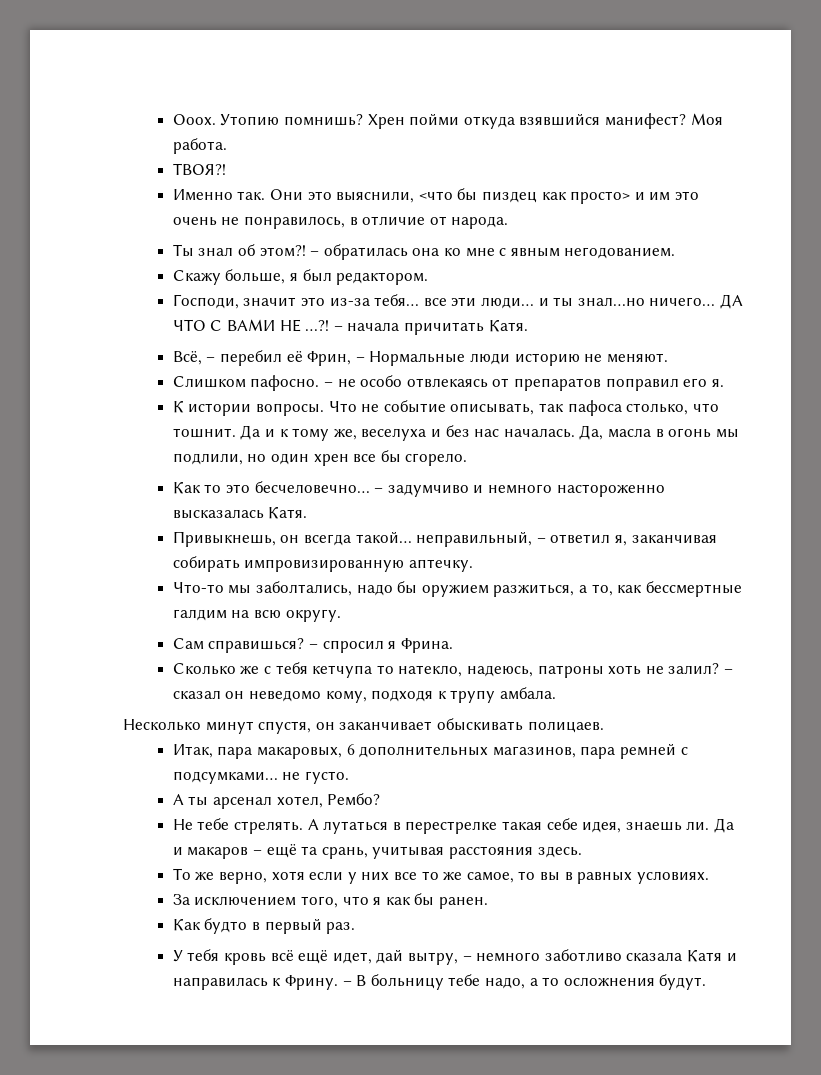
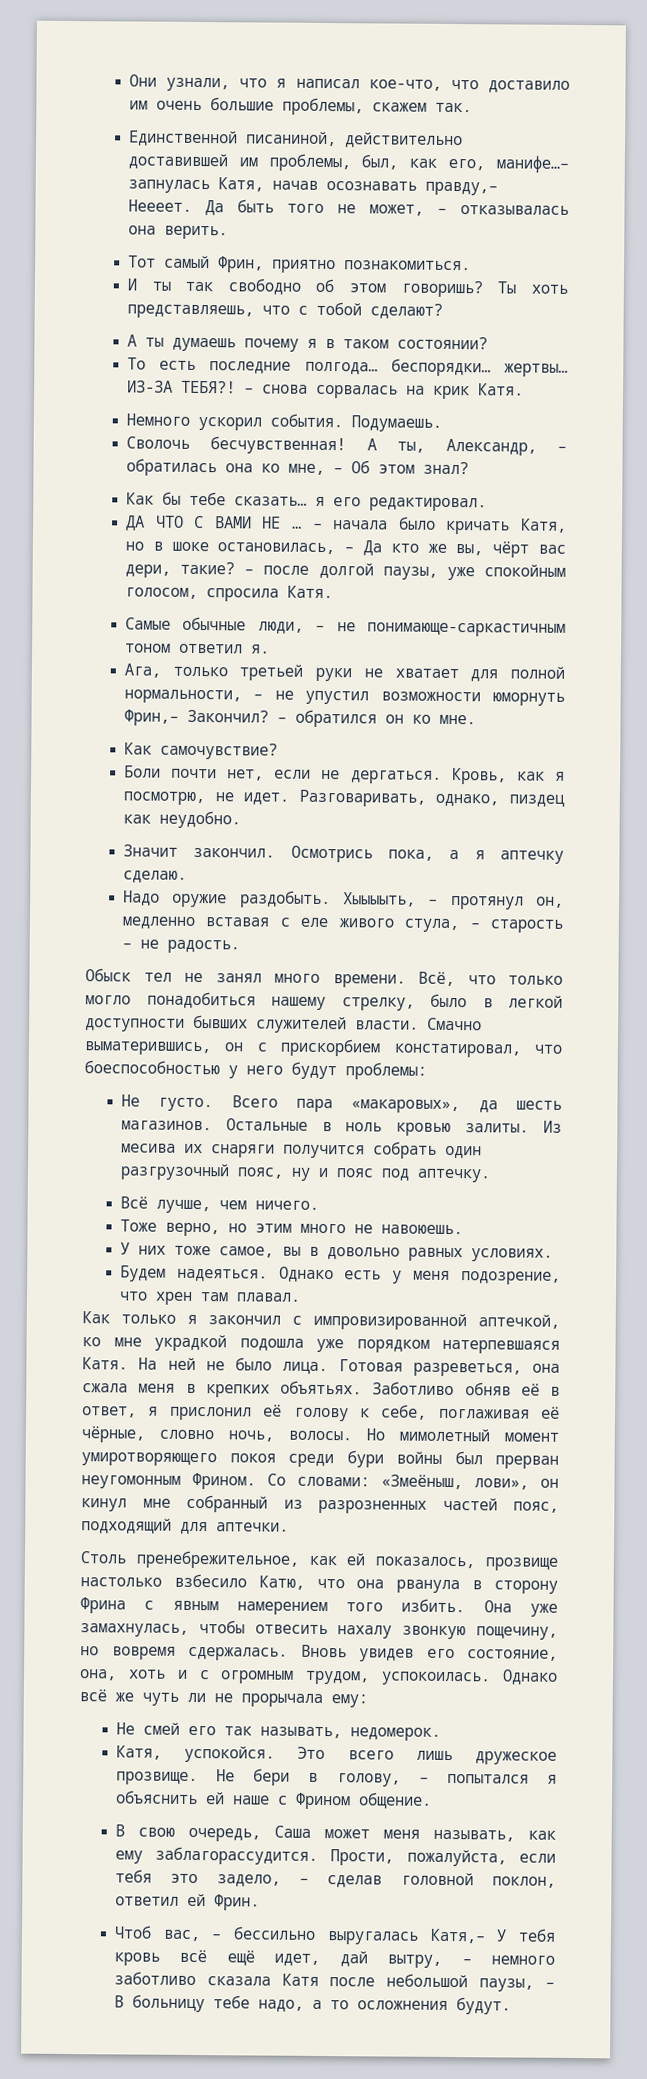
- Ооох. Утопию помнишь? Хрен пойми откуда взявшийся манифест? Моя работа.
- ТВОЯ?!
- Именно так. Они это выяснили, <что бы пиздец как просто> и им это очень не понравилось, в отличие от народа.
- Ты знал об этом?! – обратилась она ко мне с явным негодованием.
- Скажу больше, я был редактором.
- Господи, значит это из-за тебя… все эти люди… и ты знал…но ничего… ДА ЧТО С ВАМИ НЕ …?!
+ Они узнали, что я написал кое-что, что доставило им очень большие проблемы, скажем так.
+ Единственной писаниной, действительно доставившей им проблемы, был, как его, манифе…– запнулась Катя, начав осознавать правду,– Неееет. Да быть того не может, – отказывалась она верить.
+ Тот самый Фрин, приятно познакомиться.
+ И ты так свободно об этом говоришь? Ты хоть представляешь, что с тобой сделают?
+ А ты думаешь почему я в таком состоянии?
+ То есть последние полгода… беспорядки… жертвы… ИЗ-ЗА ТЕБЯ?! – снова сорвалась на крик Катя.
+ Немного ускорил события. Подумаешь.
+ Сволочь бесчувственная! А ты, Александр, – обратилась она ко мне, – Об этом знал?
+ Как бы тебе сказать… я его редактировал.
+ ДА ЧТО С ВАМИ НЕ …
- – начала причитать Катя.
- Всё, – перебил её Фрин, – Нормальные люди историю не меняют.
- Слишком пафосно. – не особо отвлекаясь от препаратов поправил его я.
- К истории вопросы. Что не событие описывать, так пафоса столько, что тошнит. Да и к тому же, веселуха и без нас началась. Да, масла в огонь мы подлили, но один хрен все бы сгорело.
- Как то это бесчеловечно… – задумчиво и немного настороженно высказалась Катя.
- Привыкнешь, он всегда такой… неправильный, – ответил я, заканчивая собирать импровизированную аптечку.
- Что-то мы заболтались, надо бы оружием разжиться, а то, как бессмертные галдим на всю округу.
- Сам справишься? – спросил я Фрина.
- Сколько же с тебя кетчупа то натекло, надеюсь, патроны хоть не залил? – сказал он неведомо кому, подходя к трупу амбала.
- Несколько минут спустя, он заканчивает обыскивать полицаев.
- Итак, пара макаровых, 6 дополнительных магазинов, пара ремней с подсумками… не густо.
- А ты арсенал хотел, Рембо?
- Не тебе стрелять. А лутаться в перестрелке такая себе идея, знаешь ли. Да и макаров – ещё та срань, учитывая расстояния здесь.
- То же верно, хотя если у них все то же самое, то вы в равных условиях.
+ – начала было кричать Катя, но в шоке остановилась, – Да кто же вы, чёрт вас дери, такие? – после долгой паузы, уже спокойным голосом, спросила Катя.
+ Самые обычные люди, – не понимающе-саркастичным тоном ответил я.
+ Ага, только третьей руки не хватает для полной нормальности, – не упустил возможности юморнуть Фрин,– Закончил? – обратился он ко мне.
+ Как самочувствие?
+ Боли почти нет, если не дергаться. Кровь, как я посмотрю, не идет. Разговаривать, однако, пиздец как неудобно.
+ Значит закончил. Осмотрись пока, а я аптечку сделаю.
+ Надо оружие раздобыть. Хыыыыть, – протянул он, медленно вставая с еле живого стула, – старость – не радость.
+ Обыск тел не занял много времени. Всё, что только могло понадобиться нашему стрелку, было в легкой доступности бывших служителей власти. Смачно выматерившись, он с прискорбием констатировал, что боеспособностью у него будут проблемы:
+ Не густо. Всего пара «макаровых», да шесть магазинов. Остальные в ноль кровью залиты. Из месива их снаряги получится собрать один разгрузочный пояс, ну и пояс под аптечку.
+ Всё лучше, чем ничего.
+ Тоже верно, но этим много не навоюешь.
+ У них тоже самое, вы в довольно равных условиях.
- За исключением того, что я как бы ранен.
- Как будто в первый раз.
- У тебя кровь всё ещё идет, дай вытру, – немного заботливо сказала Катя и направилась к Фрину. – В больницу тебе надо, а то осложнения будут.
+ Будем надеяться. Однако есть у меня подозрение, что хрен там плавал.
+ Как только я закончил с импровизированной аптечкой, ко мне украдкой подошла уже порядком натерпевшаяся Катя. На ней не было лица. Готовая разреветься, она сжала меня в крепких объятьях. Заботливо обняв её в ответ, я прислонил её голову к себе, поглаживая её чёрные, словно ночь, волосы. Но мимолетный момент умиротворяющего покоя среди бури войны был прерван неугомонным Фрином. Со словами: «Змеёныш, лови», он кинул мне собранный из разрозненных частей пояс, подходящий для аптечки.
+ Столь пренебрежительное, как ей показалось, прозвище настолько взбесило Катю, что она рванула в сторону Фрина с явным намерением того избить. Она уже замахнулась, чтобы отвесить нахалу звонкую пощечину, но вовремя сдержалась. Вновь увидев его состояние, она, хоть и с огромным трудом, успокоилась. Однако всё же чуть ли не прорычала ему:
+ Не смей его так называть, недомерок.
+ Катя, успокойся. Это всего лишь дружеское прозвище. Не бери в голову, – попытался я объяснить ей наше с Фрином общение.
+ В свою очередь, Саша может меня называть, как ему заблагорассудится. Прости, пожалуйста, если тебя это задело, – сделав головной поклон, ответил ей Фрин.
+ Чтоб вас, – бессильно выругалась Катя,– У тебя кровь всё ещё идет, дай вытру, – немного заботливо сказала Катя после небольшой паузы, – В больницу тебе надо, а то осложнения будут.

